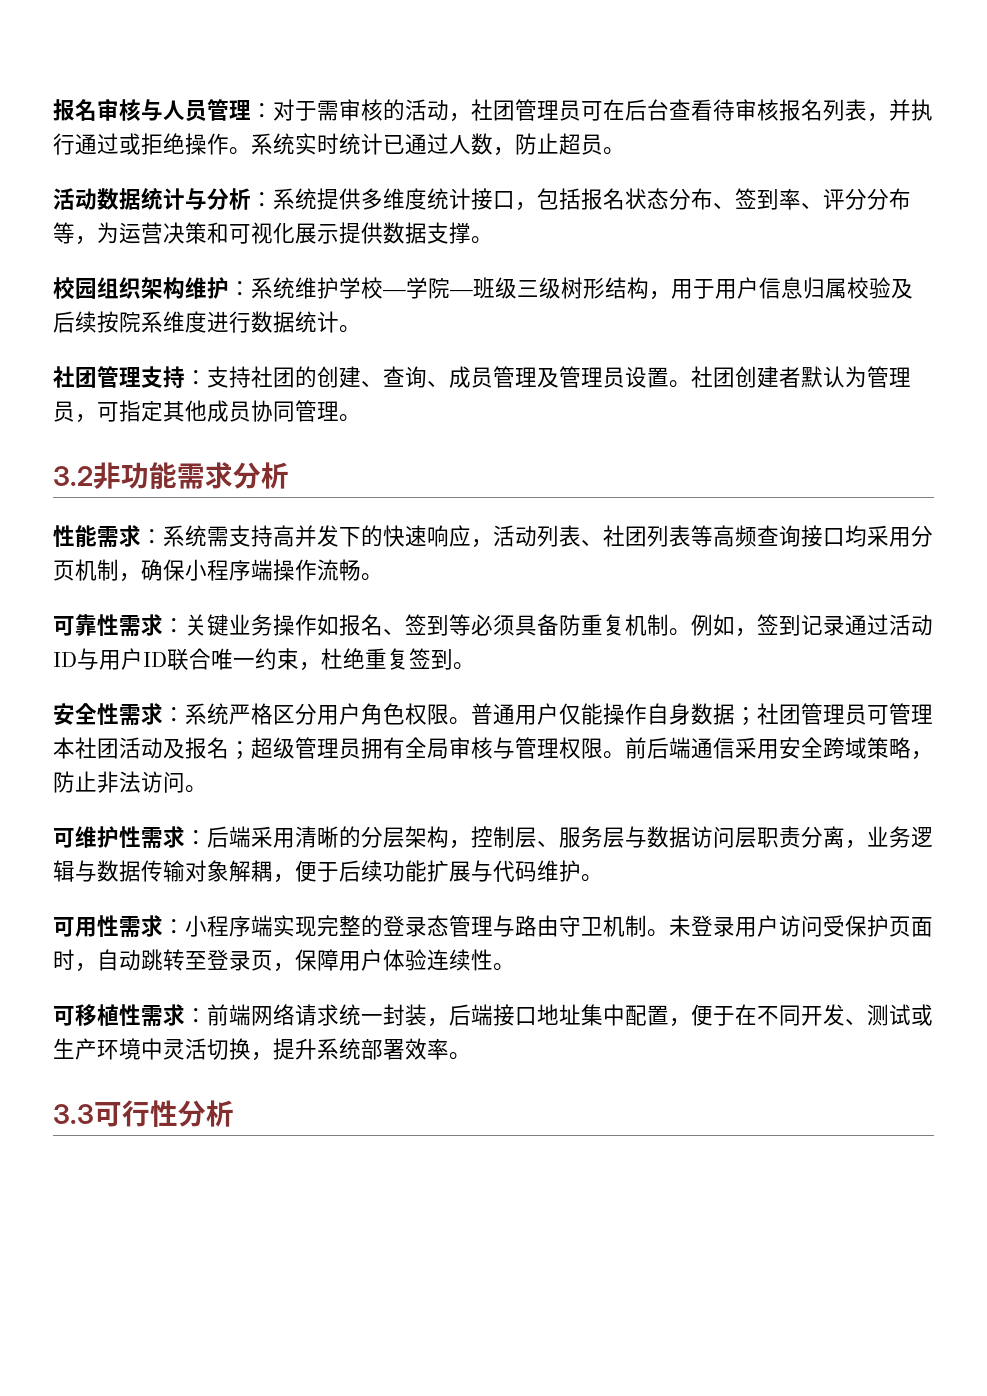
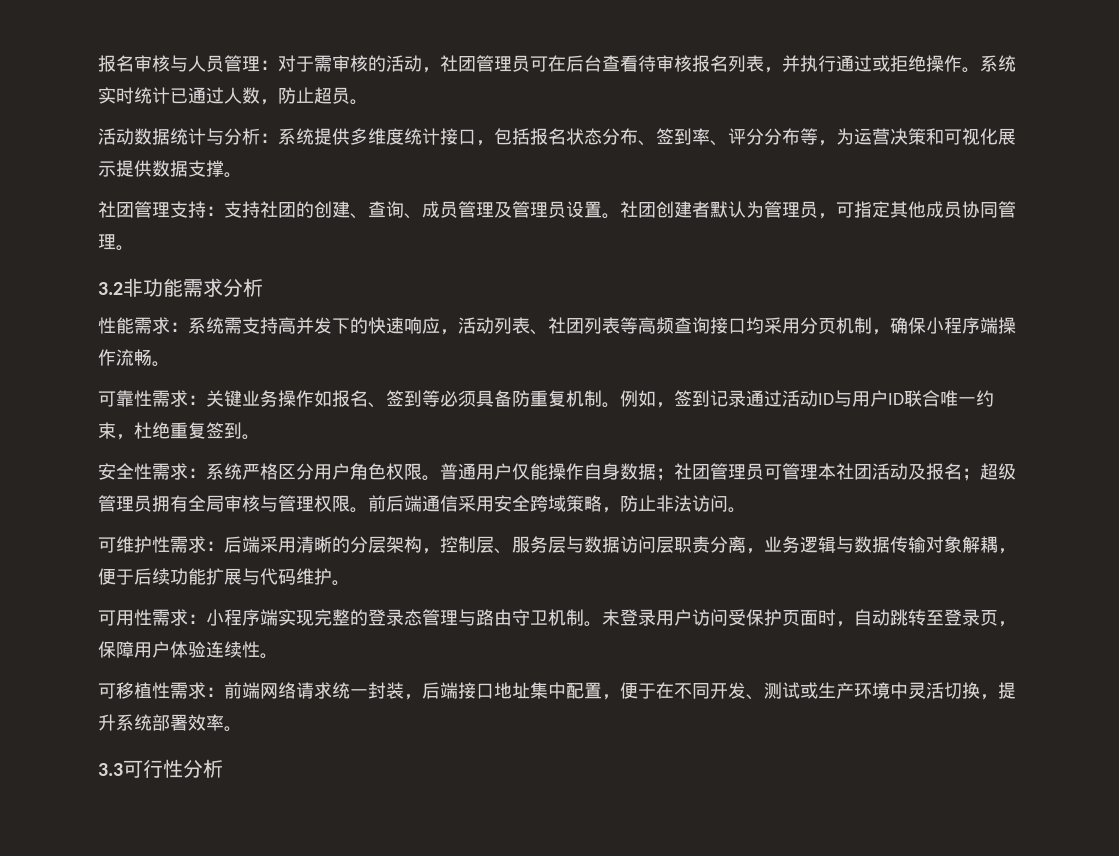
- 校园组织架构维护：系统维护学校—学院—班级三级树形结构，用于用户信息归属校验及后续按院系维度进行数据统计。

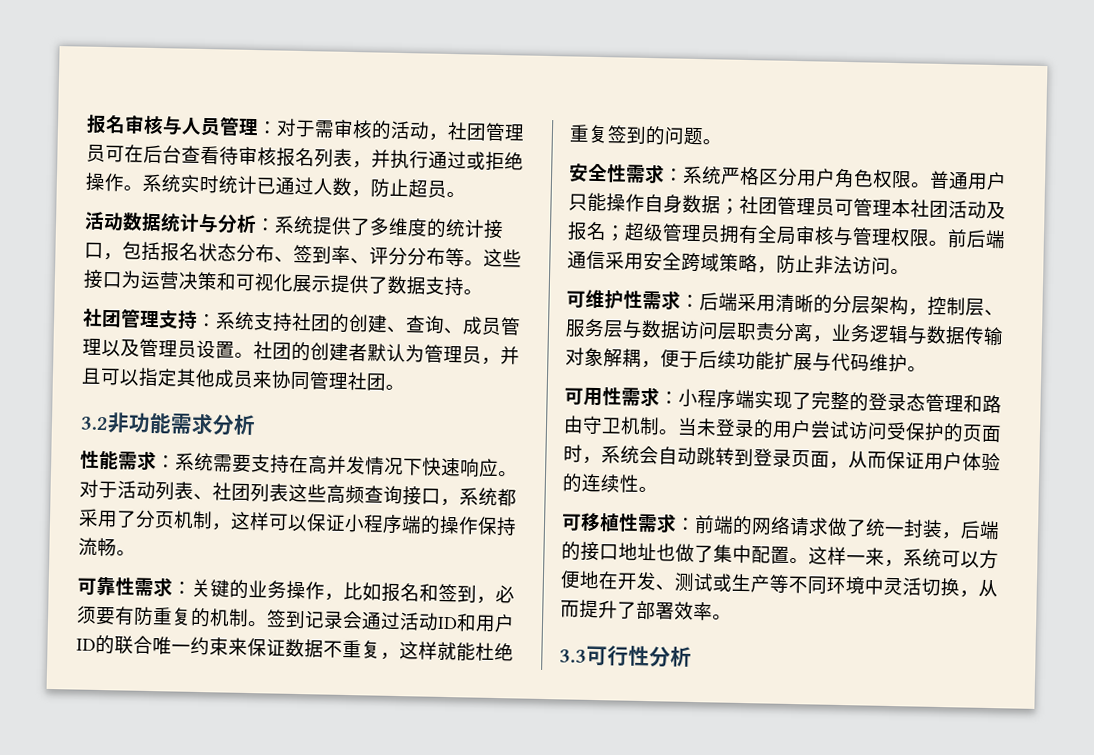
- 活动数据统计与分析：系统提供多维度统计接口，包括报名状态分布、签到率、评分分布等，为运营决策和可视化展示提供数据支撑。
+ 活动数据统计与分析：系统提供了多维度的统计接口，包括报名状态分布、签到率、评分分布等。这些接口为运营决策和可视化展示提供了数据支持。
- 社团管理支持：支持社团的创建、查询、成员管理及管理员设置。
+ 社团管理支持：系统支持社团的创建、查询、成员管理以及管理员设置。
- 社团创建者默认为管理员，可指定其他成员协同管理。
+ 社团的创建者默认为管理员，并且可以指定其他成员来协同管理社团。
- 性能需求：系统需支持高并发下的快速响应，活动列表、社团列表等高频查询接口均采用分页机制，确保小程序端操作流畅。
+ 性能需求：系统需要支持在高并发情况下快速响应。对于活动列表、社团列表这些高频查询接口，系统都采用了分页机制，这样可以保证小程序端的操作保持流畅。
- 可靠性需求：关键业务操作如报名、签到等必须具备防重复机制。例如，签到记录通过活动ID与用户ID联合唯一约束，杜绝重复签到。
+ 可靠性需求：关键的业务操作，比如报名和签到，必须要有防重复的机制。签到记录会通过活动ID和用户ID的联合唯一约束来保证数据不重复，这样就能杜绝重复签到的问题。
- 普通用户仅能操作自身数据；社团管理员可管理本社团活动及报名；超级管理员拥有全局审核与管理权限。
+ 普通用户只能操作自身数据；社团管理员可管理本社团活动及报名；超级管理员拥有全局审核与管理权限。
- 可用性需求：小程序端实现完整的登录态管理与路由守卫机制。
+ 可用性需求：小程序端实现了完整的登录态管理和路由守卫机制。
- 未登录用户访问受保护页面时，自动跳转至登录页，保障用户体验连续性。
+ 当未登录的用户尝试访问受保护的页面时，系统会自动跳转到登录页面，从而保证用户体验的连续性。
- 可移植性需求：前端网络请求统一封装，后端接口地址集中配置，便于在不同开发、测试或生产环境中灵活切换，提升系统部署效率。
+ 可移植性需求：前端的网络请求做了统一封装，后端的接口地址也做了集中配置。这样一来，系统可以方便地在开发、测试或生产等不同环境中灵活切换，从而提升了部署效率。

